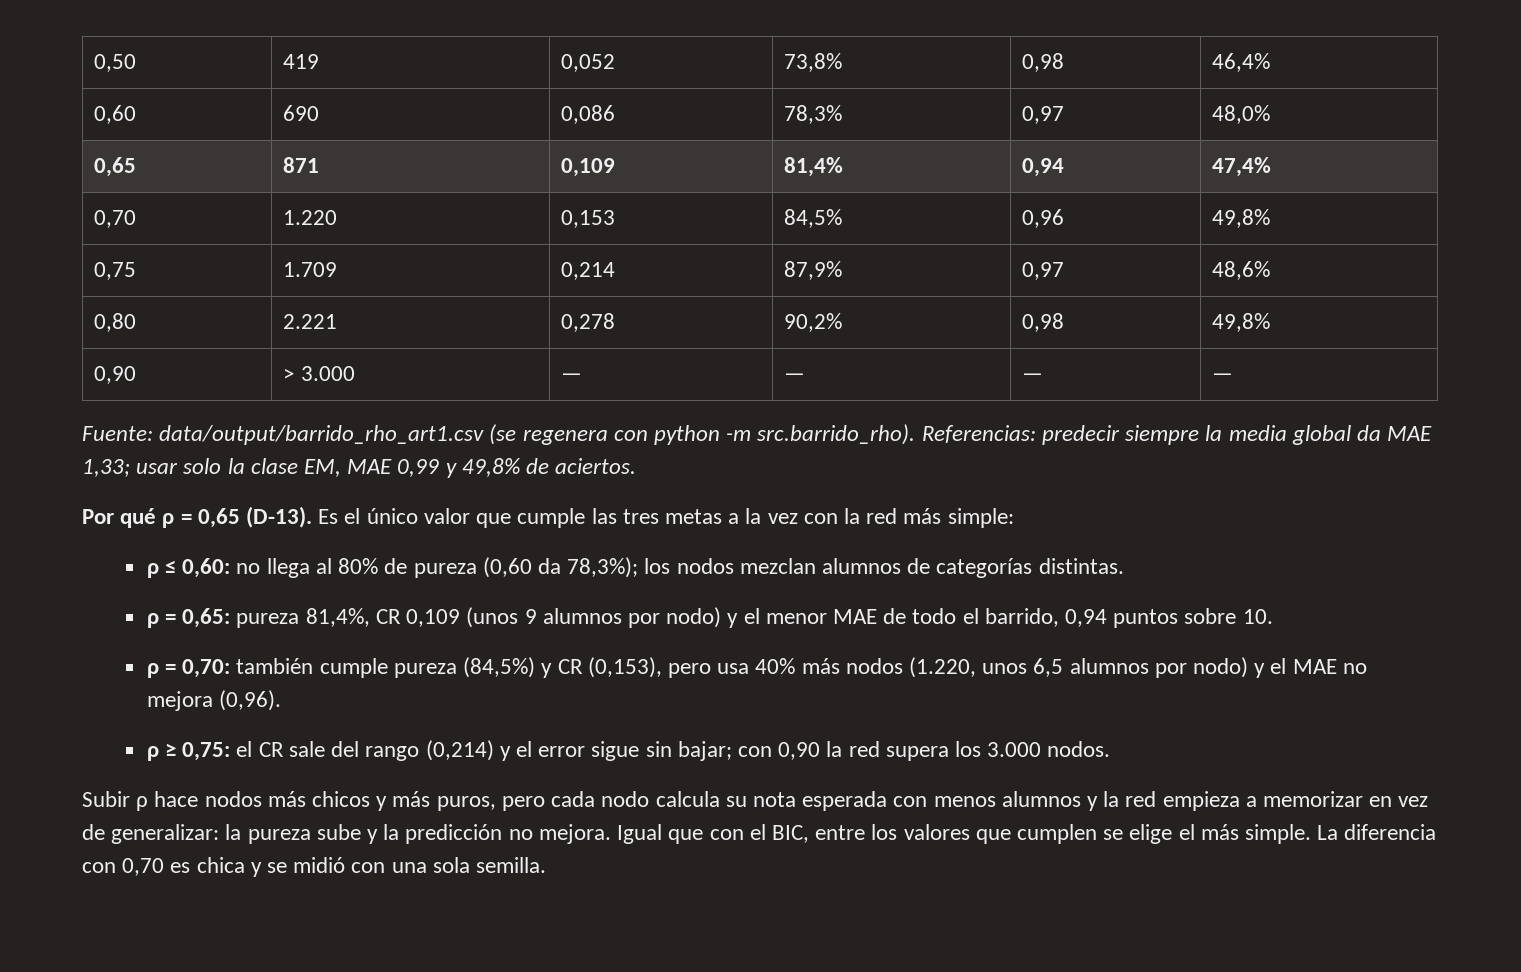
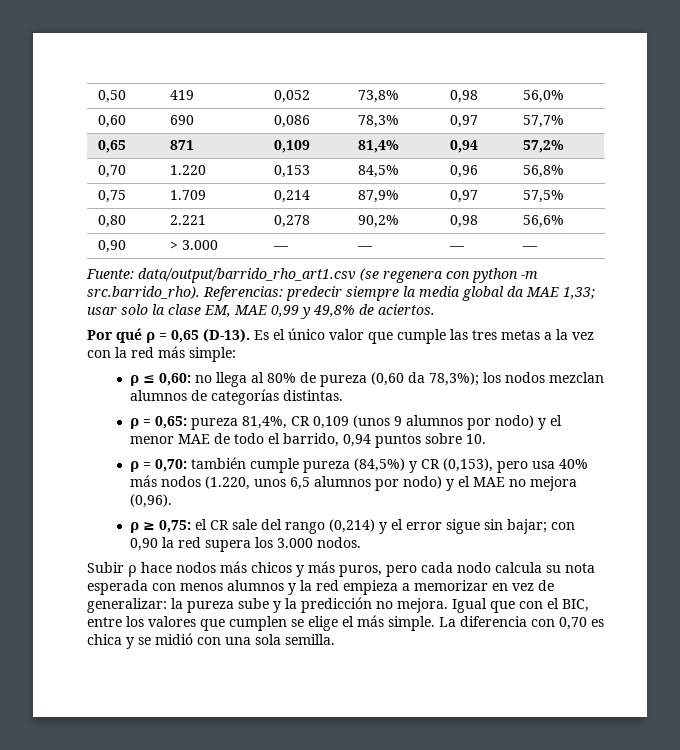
- 0,50 | 419 | 0,052 | 73,8% | 0,98 | 46,4%
+ 0,50 | 419 | 0,052 | 73,8% | 0,98 | 56,0%
- 0,60 | 690 | 0,086 | 78,3% | 0,97 | 48,0%
+ 0,60 | 690 | 0,086 | 78,3% | 0,97 | 57,7%
- 0,65 | 871 | 0,109 | 81,4% | 0,94 | 47,4%
+ 0,65 | 871 | 0,109 | 81,4% | 0,94 | 57,2%
- 0,70 | 1.220 | 0,153 | 84,5% | 0,96 | 49,8%
+ 0,70 | 1.220 | 0,153 | 84,5% | 0,96 | 56,8%
- 0,75 | 1.709 | 0,214 | 87,9% | 0,97 | 48,6%
+ 0,75 | 1.709 | 0,214 | 87,9% | 0,97 | 57,5%
- 0,80 | 2.221 | 0,278 | 90,2% | 0,98 | 49,8%
+ 0,80 | 2.221 | 0,278 | 90,2% | 0,98 | 56,6%

